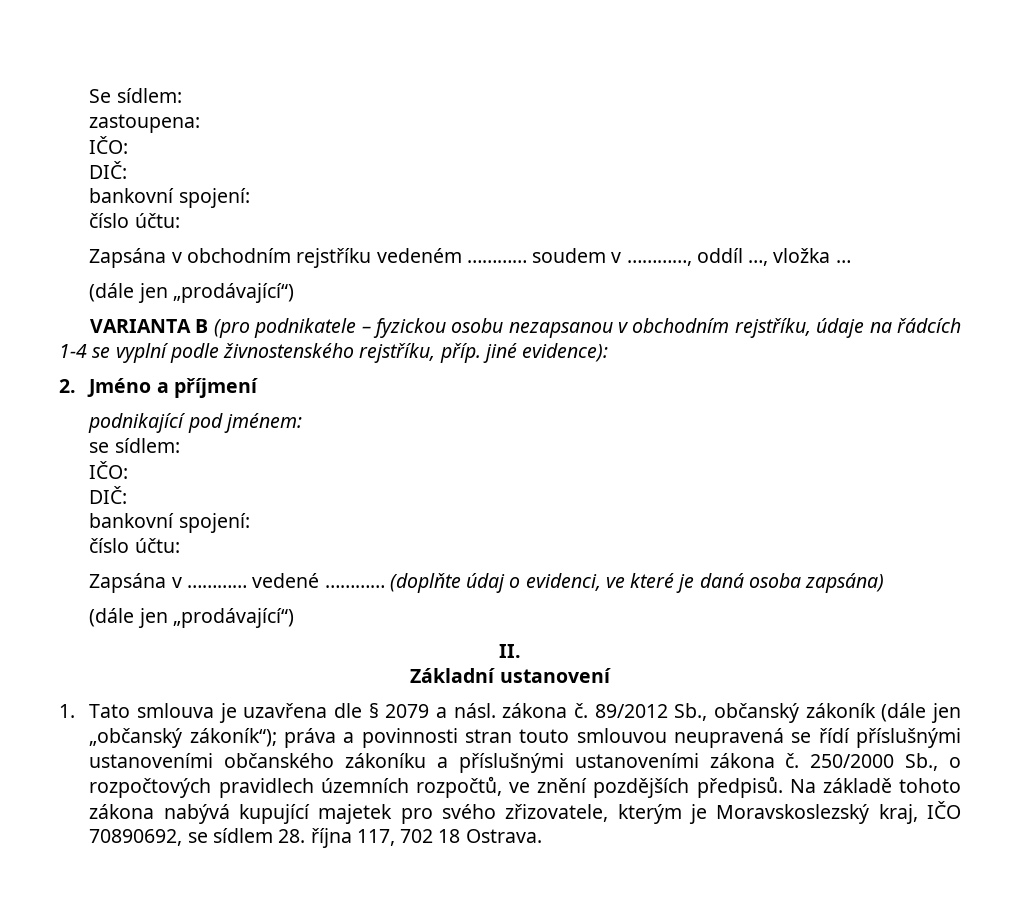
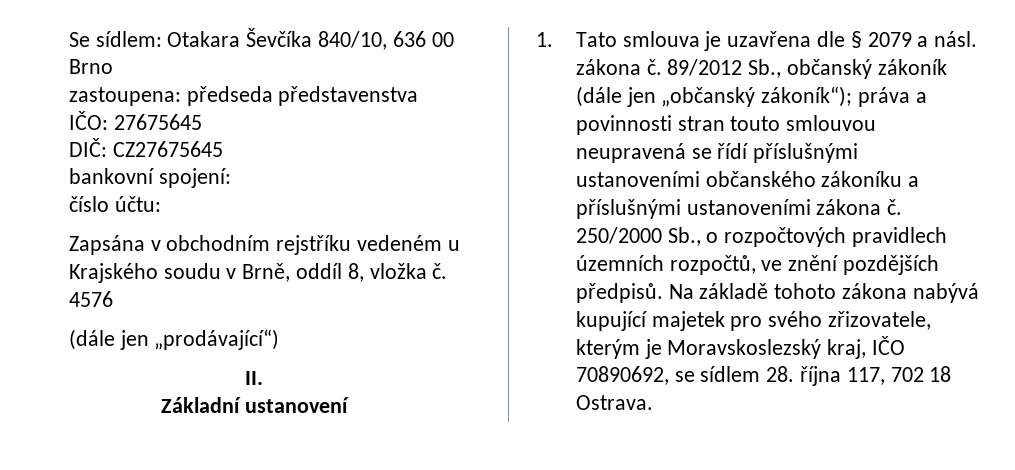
- Se sídlem:
+ Se sídlem: Otakara Ševčíka 840/10, 636 00 Brno
- zastoupena:
- IČO:
- DIČ:
+ zastoupena: předseda představenstva
+ IČO: 27675645
+ DIČ: CZ27675645
- Zapsána v obchodním rejstříku vedeném ………… soudem v …………, oddíl …, vložka …
- (dále jen „prodávající“)
- VARIANTA B (pro podnikatele – fyzickou osobu nezapsanou v obchodním rejstříku, údaje na řádcích 1-4 se vyplní podle živnostenského rejstříku, příp. jiné evidence):
- 2. Jméno a příjmení
- podnikající pod jménem:
- se sídlem:
- IČO:
- DIČ:
- bankovní spojení:
- číslo účtu:
- Zapsána v ………… vedené ………… (doplňte údaj o evidenci, ve které je daná osoba zapsána)
+ Zapsána v obchodním rejstříku vedeném u Krajského soudu v Brně, oddíl 8, vložka č. 4576

